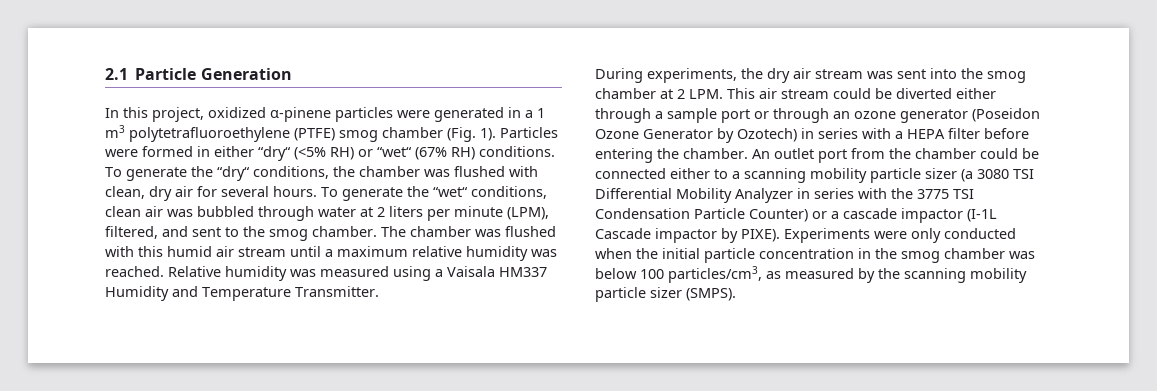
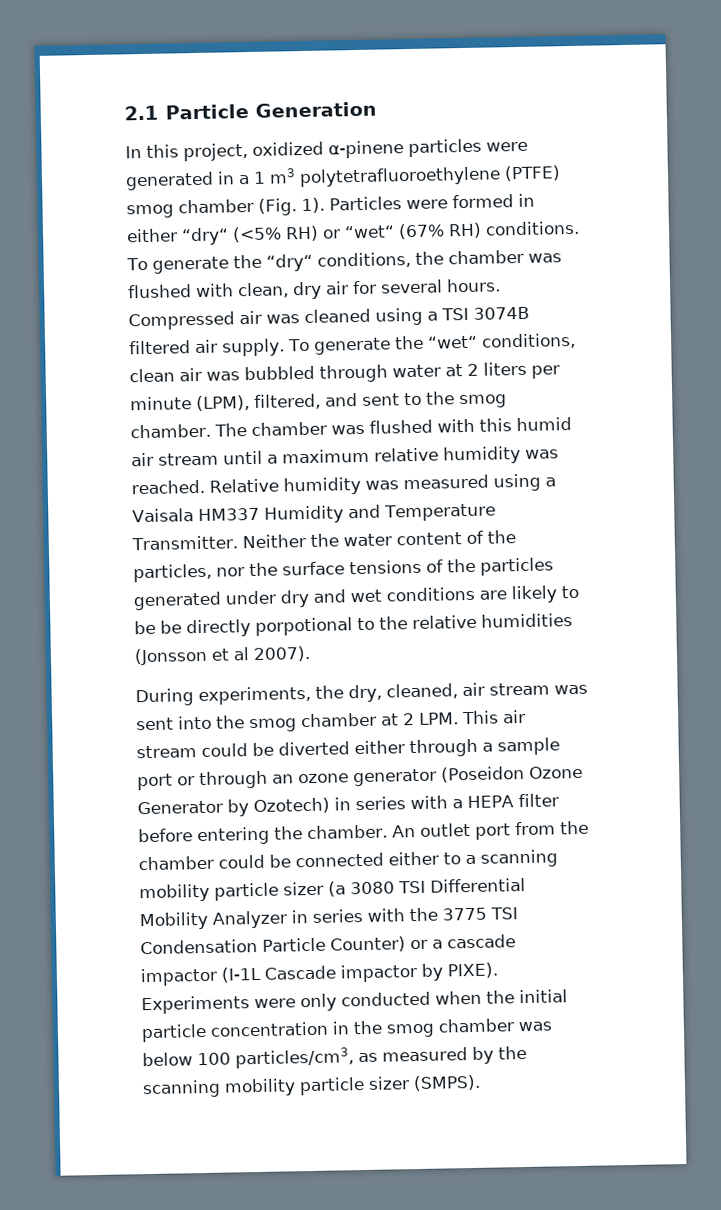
+ Compressed air was cleaned using a TSI 3074B filtered air supply.
+ Neither the water content of the particles, nor the surface tensions of the particles generated under dry and wet conditions are likely to be be directly porpotional to the relative humidities (Jonsson et al 2007).
- During experiments, the dry air stream was sent into the smog chamber at 2 LPM. This air stream could be diverted either through a sample port or through an ozone generator (Poseidon Ozone Generator by Ozotech) in series with a HEPA filter before entering the chamber.
+ During experiments, the dry, cleaned, air stream was sent into the smog chamber at 2 LPM. This air stream could be diverted either through a sample port or through an ozone generator (Poseidon Ozone Generator by Ozotech) in series with a HEPA filter before entering the chamber.

